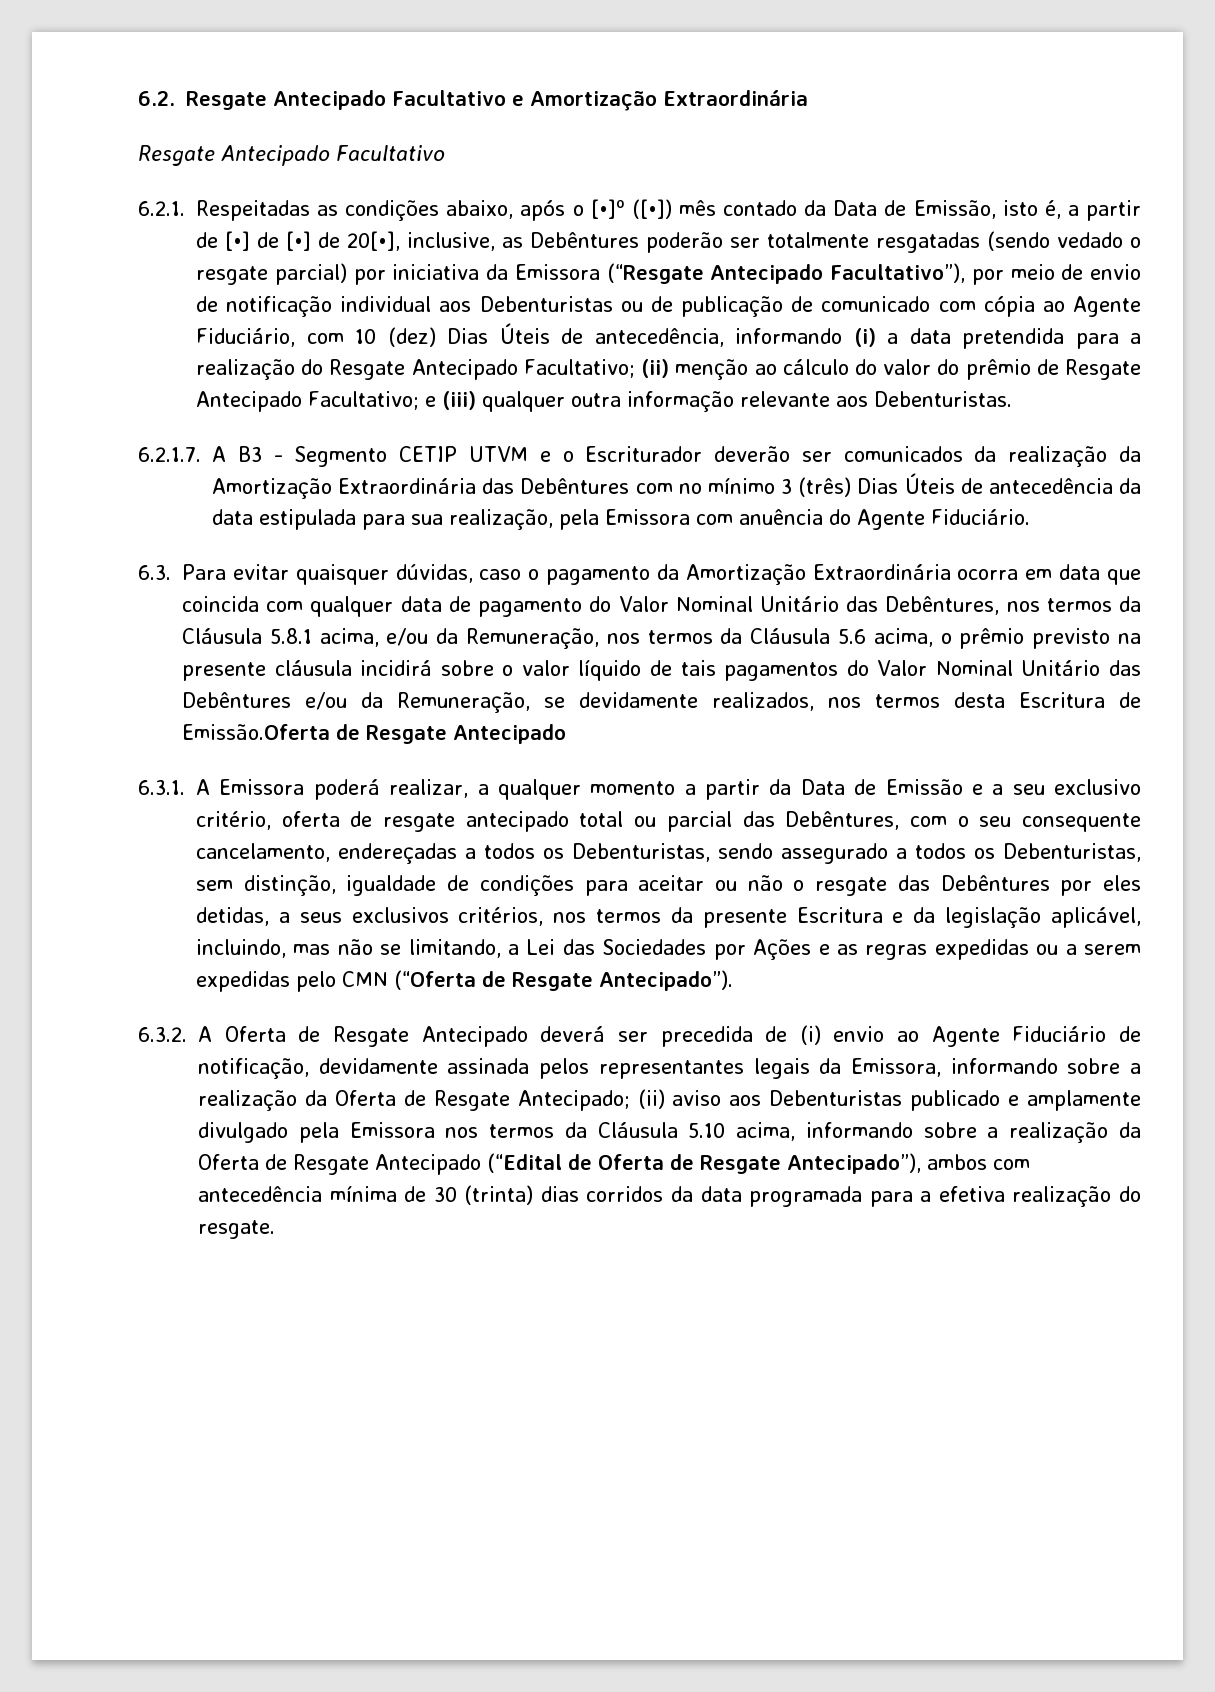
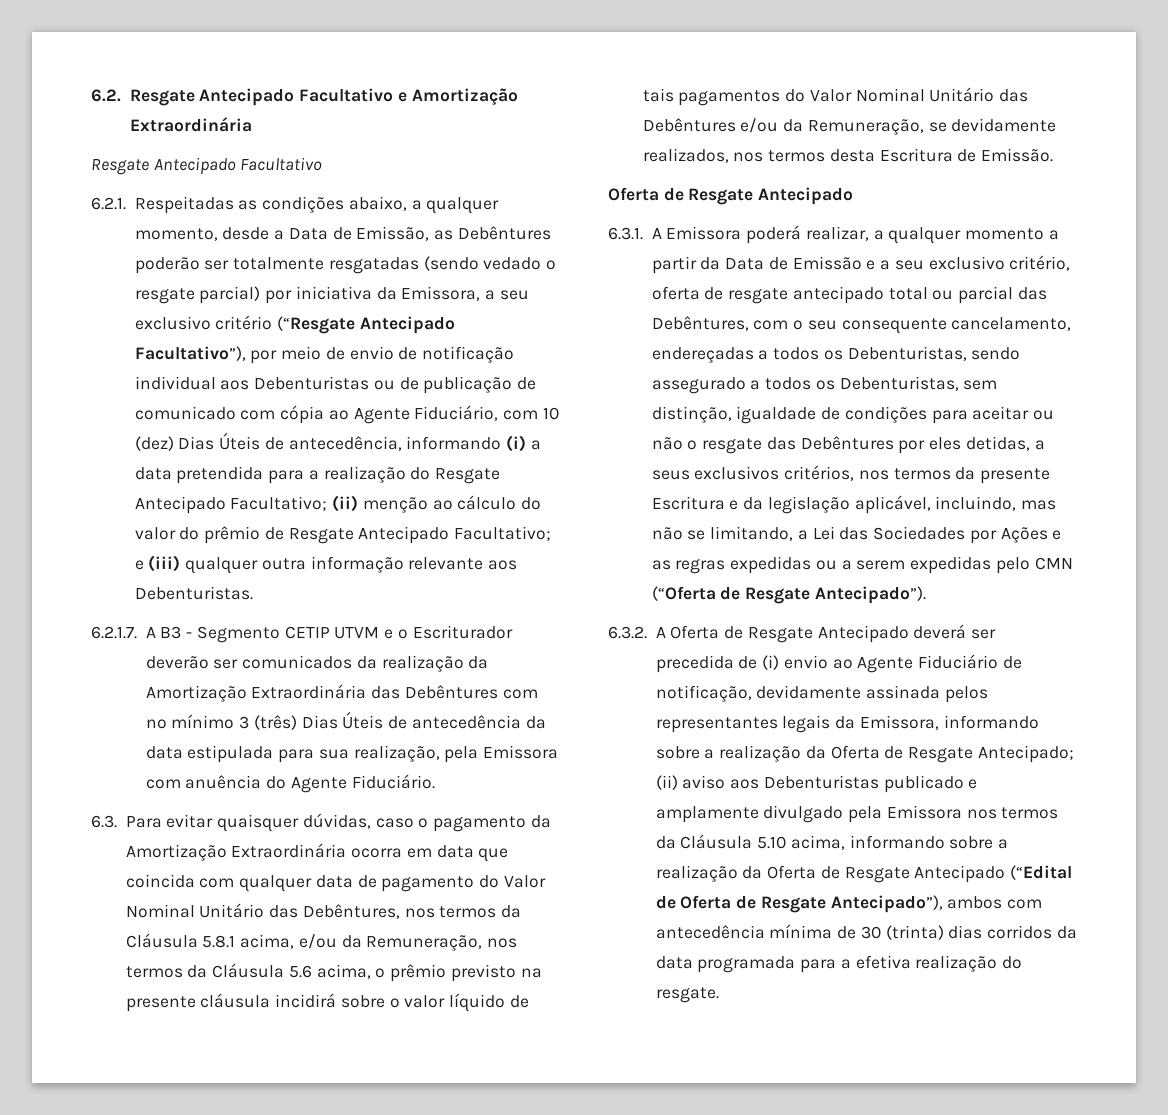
- 6.2.1. Respeitadas as condições abaixo, após o [•]º ([•]) mês contado da Data de Emissão, isto é, a partir de [•] de [•] de 20[•], inclusive, as Debêntures poderão ser totalmente resgatadas (sendo vedado o resgate parcial) por iniciativa da Emissora (“Resgate Antecipado Facultativo”), por meio de envio de notificação individual aos Debenturistas ou de publicação de comunicado com cópia ao Agente Fiduciário, com 10 (dez) Dias Úteis de antecedência, informando (i) a data pretendida para a realização do Resgate Antecipado Facultativo;
+ 6.2.1. Respeitadas as condições abaixo, a qualquer momento, desde a Data de Emissão, as Debêntures poderão ser totalmente resgatadas (sendo vedado o resgate parcial) por iniciativa da Emissora, a seu exclusivo critério (“Resgate Antecipado Facultativo”), por meio de envio de notificação individual aos Debenturistas ou de publicação de comunicado com cópia ao Agente Fiduciário, com 10 (dez) Dias Úteis de antecedência, informando (i) a data pretendida para a realização do Resgate Antecipado Facultativo;
- 6.3. Para evitar quaisquer dúvidas, caso o pagamento da Amortização Extraordinária ocorra em data que coincida com qualquer data de pagamento do Valor Nominal Unitário das Debêntures, nos termos da Cláusula 5.8.1 acima, e/ou da Remuneração, nos termos da Cláusula 5.6 acima, o prêmio previsto na presente cláusula incidirá sobre o valor líquido de tais pagamentos do Valor Nominal Unitário das Debêntures e/ou da Remuneração, se devidamente realizados, nos termos desta Escritura de Emissão.Oferta de Resgate Antecipado
+ 6.3. Para evitar quaisquer dúvidas, caso o pagamento da Amortização Extraordinária ocorra em data que coincida com qualquer data de pagamento do Valor Nominal Unitário das Debêntures, nos termos da Cláusula 5.8.1 acima, e/ou da Remuneração, nos termos da Cláusula 5.6 acima, o prêmio previsto na presente cláusula incidirá sobre o valor líquido de tais pagamentos do Valor Nominal Unitário das Debêntures e/ou da Remuneração, se devidamente realizados, nos termos desta Escritura de Emissão.
+ Oferta de Resgate Antecipado

